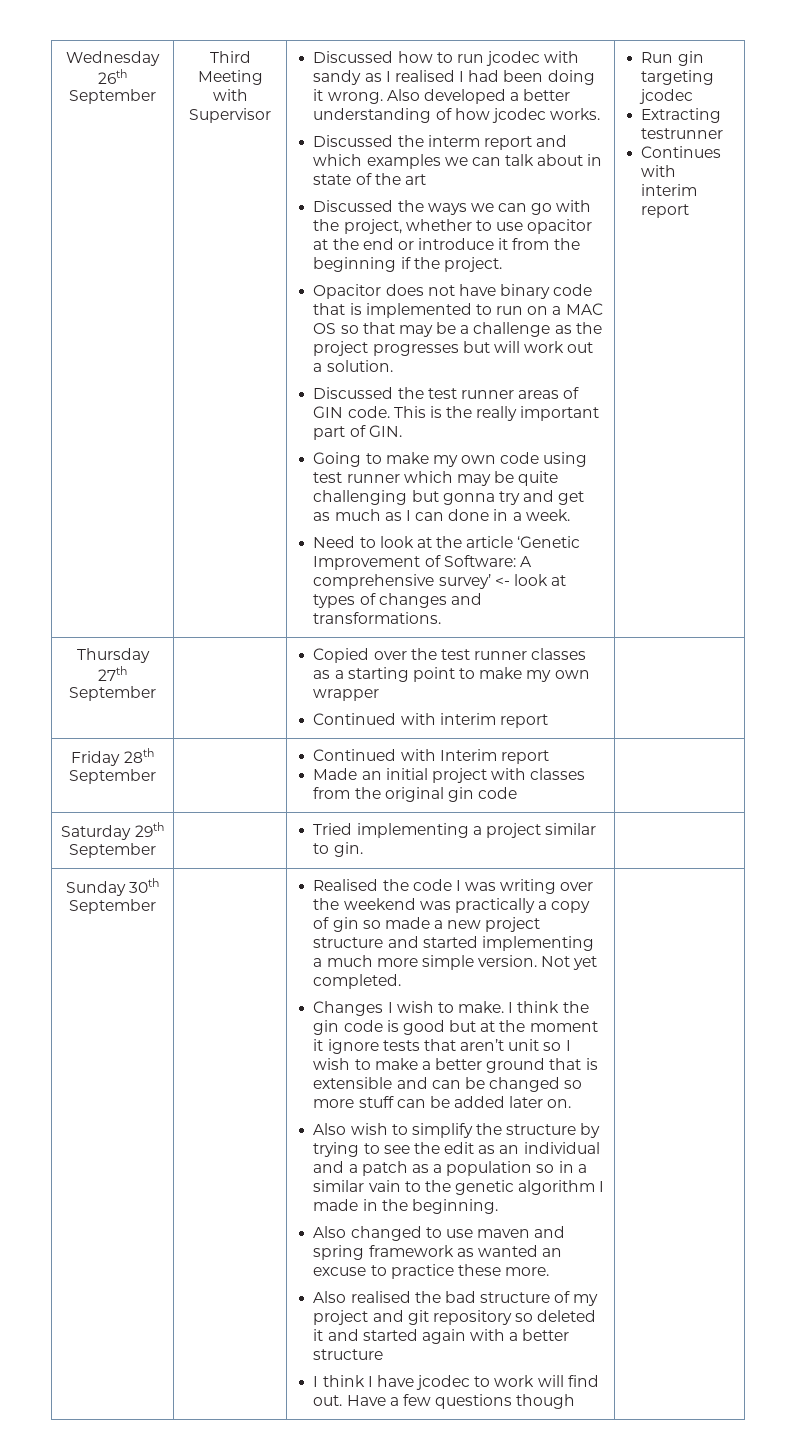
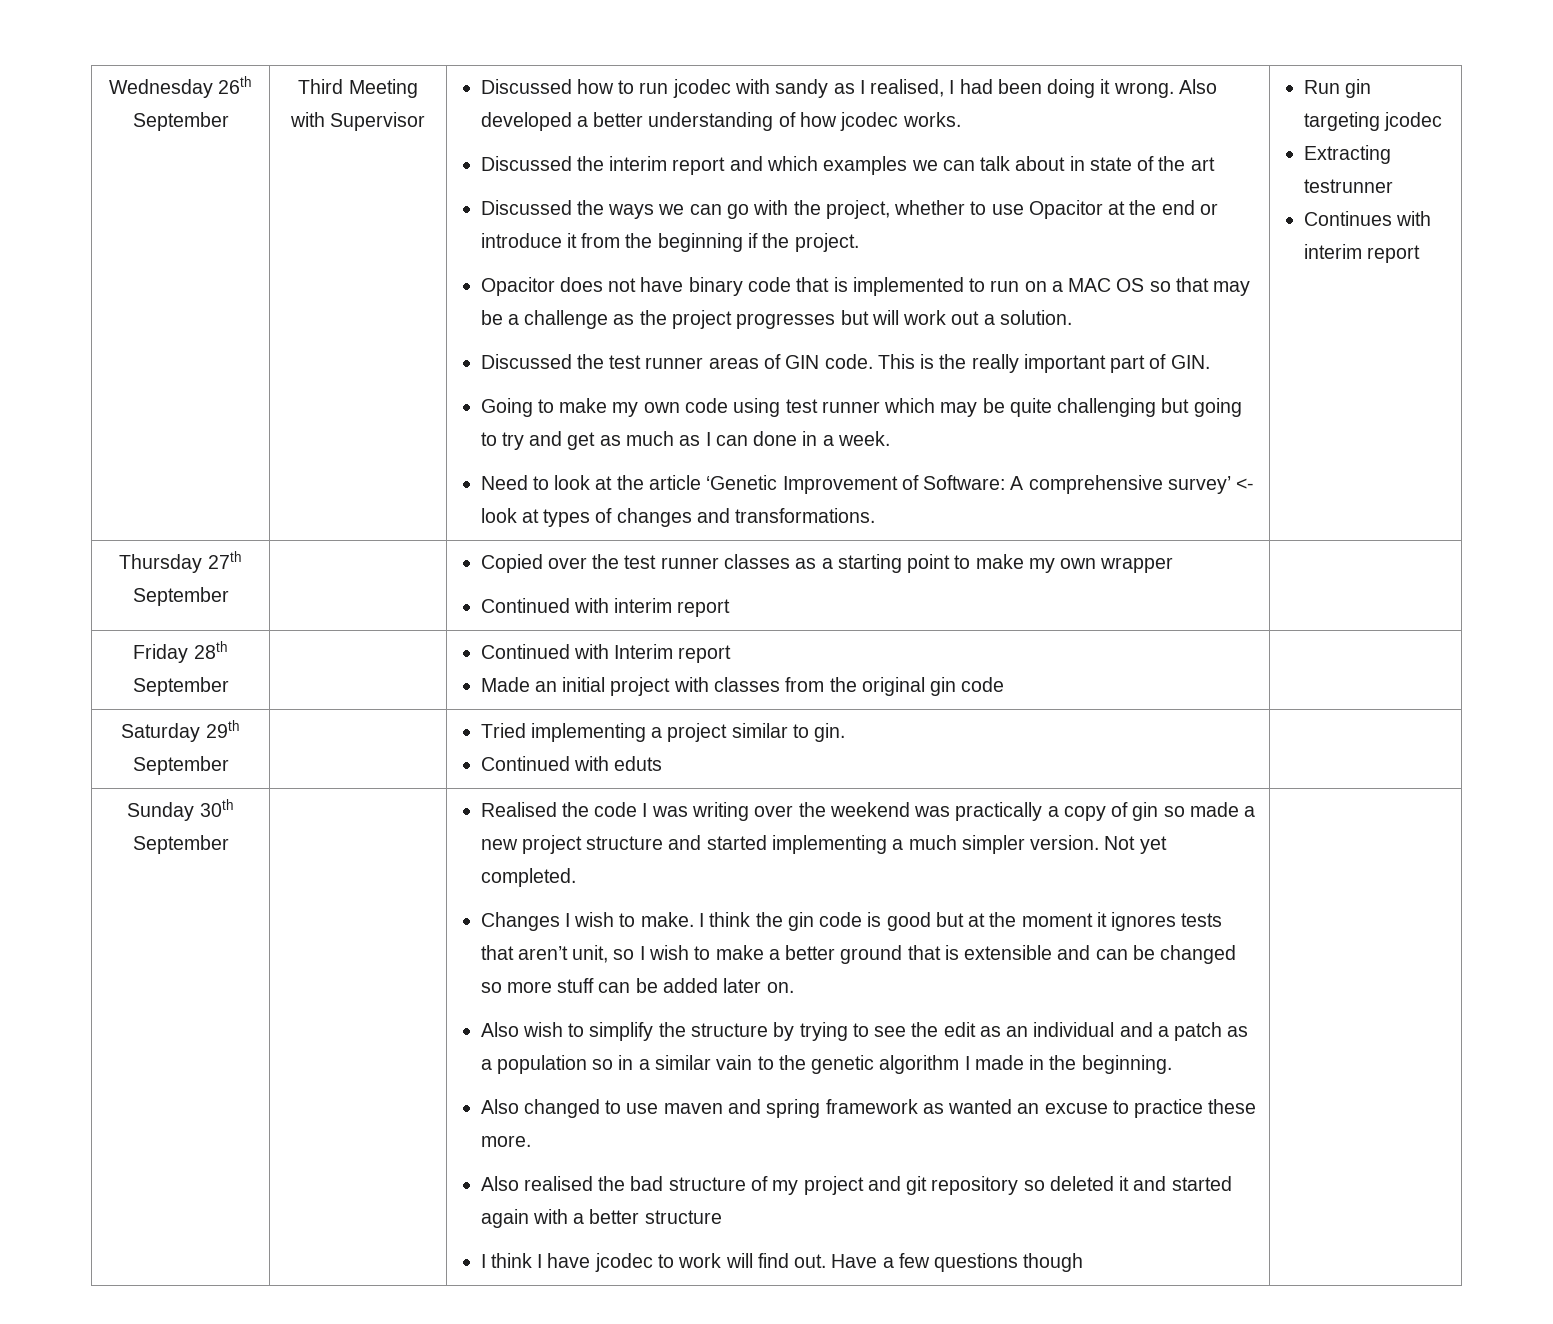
- Discussed how to run jcodec with sandy as I realised I had been doing it wrong.
+ Discussed how to run jcodec with sandy as I realised, I had been doing it wrong.
- Discussed the interm report and which examples we can talk about in state of the art
+ Discussed the interim report and which examples we can talk about in state of the art
- Discussed the ways we can go with the project, whether to use opacitor at the end or introduce it from the beginning if the project.
+ Discussed the ways we can go with the project, whether to use Opacitor at the end or introduce it from the beginning if the project.
- Going to make my own code using test runner which may be quite challenging but gonna try and get as much as I can done in a week.
+ Going to make my own code using test runner which may be quite challenging but going to try and get as much as I can done in a week.
- Saturday 29th September | | Tried implementing a project similar to gin. |
+ Saturday 29th September | | Tried implementing a project similar to gin.
+ Continued with eduts |
- Realised the code I was writing over the weekend was practically a copy of gin so made a new project structure and started implementing a much more simple version.
+ Realised the code I was writing over the weekend was practically a copy of gin so made a new project structure and started implementing a much simpler version.
- I think the gin code is good but at the moment it ignore tests that aren’t unit so I wish to make a better ground that is extensible and can be changed so more stuff can be added later on.
+ I think the gin code is good but at the moment it ignores tests that aren’t unit, so I wish to make a better ground that is extensible and can be changed so more stuff can be added later on.

